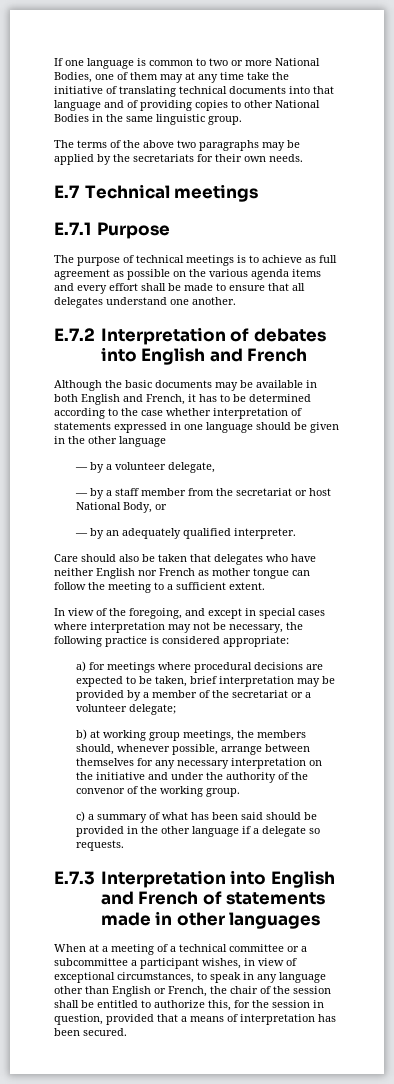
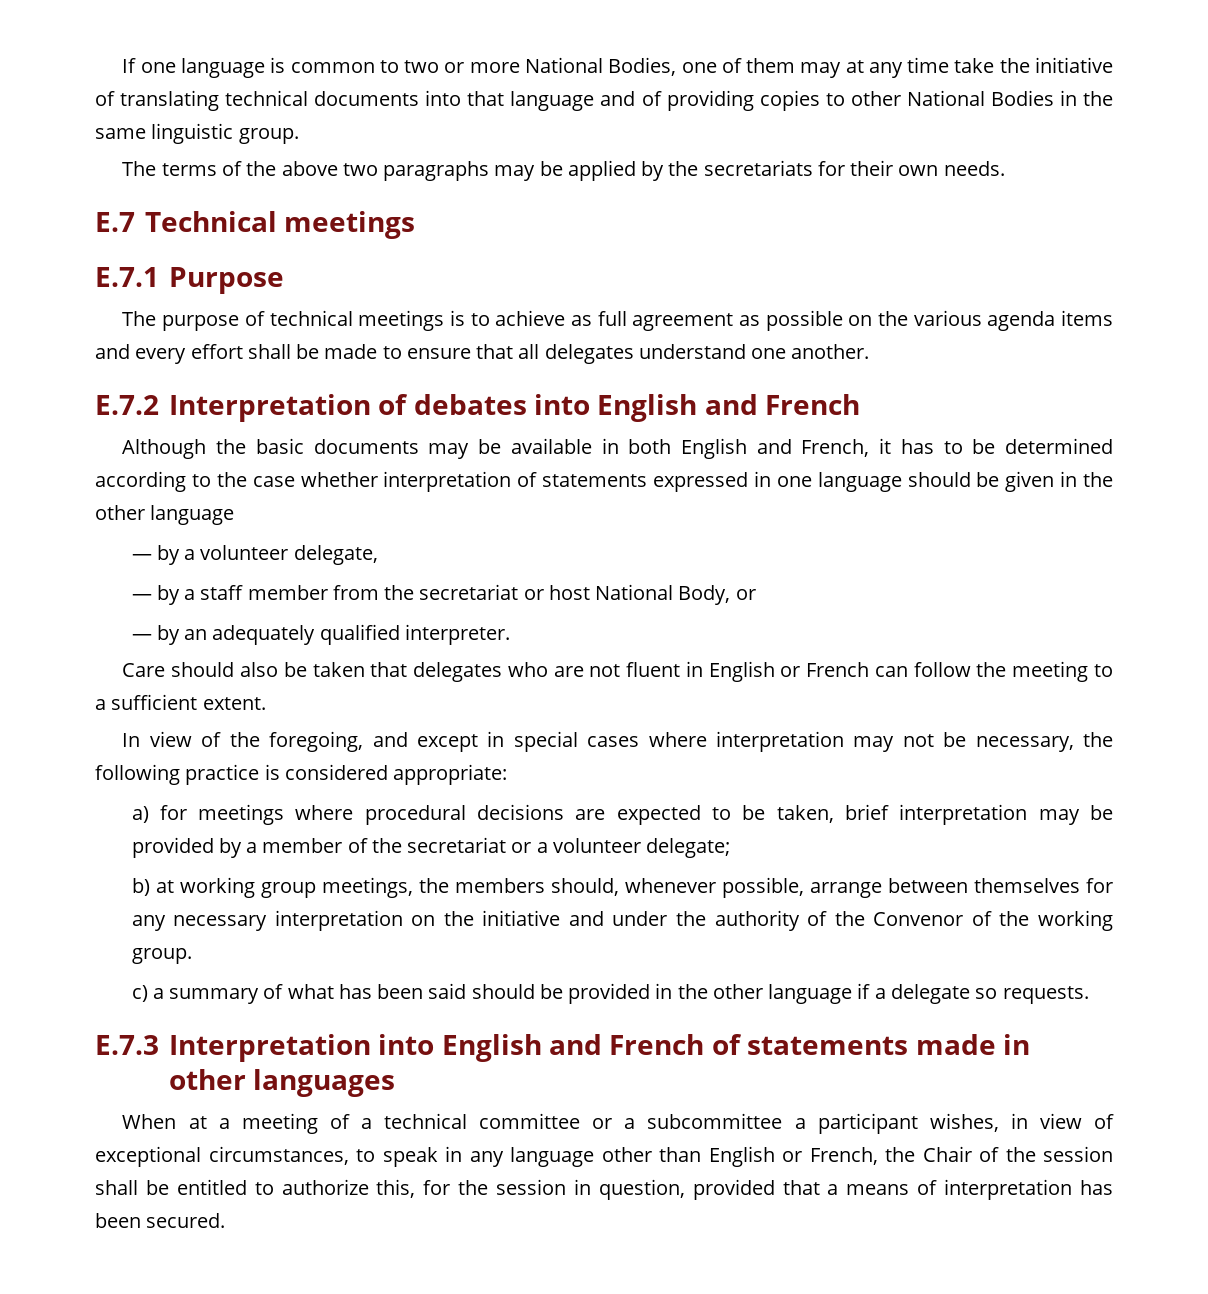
- Care should also be taken that delegates who have neither English nor French as mother tongue can follow the meeting to a sufficient extent.
+ Care should also be taken that delegates who are not fluent in English or French can follow the meeting to a sufficient extent.
- b) at working group meetings, the members should, whenever possible, arrange between themselves for any necessary interpretation on the initiative and under the authority of the convenor of the working group.
+ b) at working group meetings, the members should, whenever possible, arrange between themselves for any necessary interpretation on the initiative and under the authority of the Convenor of the working group.
- When at a meeting of a technical committee or a subcommittee a participant wishes, in view of exceptional circumstances, to speak in any language other than English or French, the chair of the session shall be entitled to authorize this, for the session in question, provided that a means of interpretation has been secured.
+ When at a meeting of a technical committee or a subcommittee a participant wishes, in view of exceptional circumstances, to speak in any language other than English or French, the Chair of the session shall be entitled to authorize this, for the session in question, provided that a means of interpretation has been secured.

